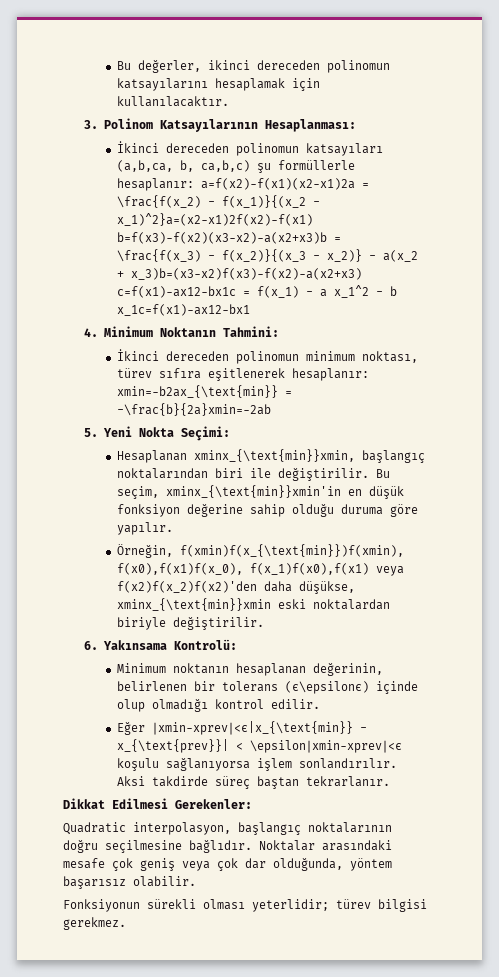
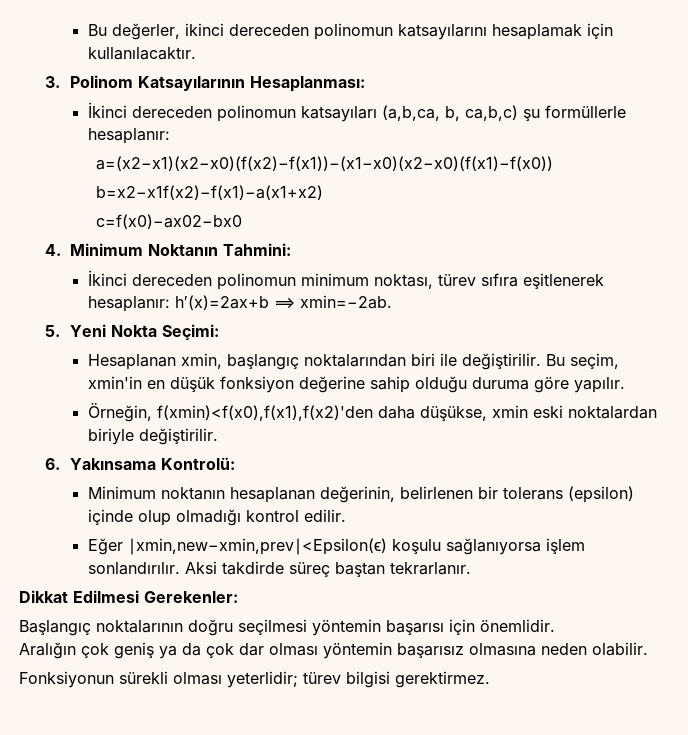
- İkinci dereceden polinomun katsayıları (a,b,ca, b, ca,b,c) şu formüllerle hesaplanır: a=f(x2)−f(x1)(x2−x1)2a = \frac{f(x_2) - f(x_1)}{(x_2 - x_1)^2}a=(x2−x1)2f(x2)−f(x1) b=f(x3)−f(x2)(x3−x2)−a(x2+x3)b = \frac{f(x_3) - f(x_2)}{(x_3 - x_2)} - a(x_2 + x_3)b=(x3−x2)f(x3)−f(x2)−a(x2+x3) c=f(x1)−ax12−bx1c = f(x_1) - a x_1^2 - b x_1c=f(x1)−ax12−bx1
+ İkinci dereceden polinomun katsayıları (a,b,ca, b, ca,b,c) şu formüllerle hesaplanır:
+ a=(x2−x1)(x2−x0)(f(x2)−f(x1))−(x1−x0)(x2−x0)(f(x1)−f(x0))
+ b=x2−x1f(x2)−f(x1)−a(x1+x2)
+ c=f(x0)−ax02−bx0
- İkinci dereceden polinomun minimum noktası, türev sıfıra eşitlenerek hesaplanır: xmin=−b2ax_{\text{min}} = -\frac{b}{2a}xmin=−2ab
+ İkinci dereceden polinomun minimum noktası, türev sıfıra eşitlenerek hesaplanır: h′(x)=2ax+b ⟹ xmin=−2ab.
- Hesaplanan xminx_{\text{min}}xmin, başlangıç noktalarından biri ile değiştirilir.
+ Hesaplanan xmin, başlangıç noktalarından biri ile değiştirilir.
- Bu seçim, xminx_{\text{min}}xmin'in en düşük fonksiyon değerine sahip olduğu duruma göre yapılır.
+ Bu seçim, xmin'in en düşük fonksiyon değerine sahip olduğu duruma göre yapılır.
- Örneğin, f(xmin)f(x_{\text{min}})f(xmin), f(x0),f(x1)f(x_0), f(x_1)f(x0),f(x1) veya f(x2)f(x_2)f(x2)'den daha düşükse, xminx_{\text{min}}xmin eski noktalardan biriyle değiştirilir.
+ Örneğin, f(xmin)<f(x0),f(x1),f(x2)'den daha düşükse, xmin eski noktalardan biriyle değiştirilir.
- Minimum noktanın hesaplanan değerinin, belirlenen bir tolerans (ϵ\epsilonϵ) içinde olup olmadığı kontrol edilir.
+ Minimum noktanın hesaplanan değerinin, belirlenen bir tolerans (epsilon) içinde olup olmadığı kontrol edilir.
- Eğer ∣xmin−xprev∣<ϵ|x_{\text{min}} - x_{\text{prev}}| < \epsilon∣xmin−xprev∣<ϵ koşulu sağlanıyorsa işlem sonlandırılır.
+ Eğer ∣xmin,new−xmin,prev∣<Epsilon(ϵ) koşulu sağlanıyorsa işlem sonlandırılır.
- Quadratic interpolasyon, başlangıç noktalarının doğru seçilmesine bağlıdır. Noktalar arasındaki mesafe çok geniş veya çok dar olduğunda, yöntem başarısız olabilir.
+ Başlangıç noktalarının doğru seçilmesi yöntemin başarısı için önemlidir.
+ Aralığın çok geniş ya da çok dar olması yöntemin başarısız olmasına neden olabilir.
- Fonksiyonun sürekli olması yeterlidir; türev bilgisi gerekmez.
+ Fonksiyonun sürekli olması yeterlidir; türev bilgisi gerektirmez.

